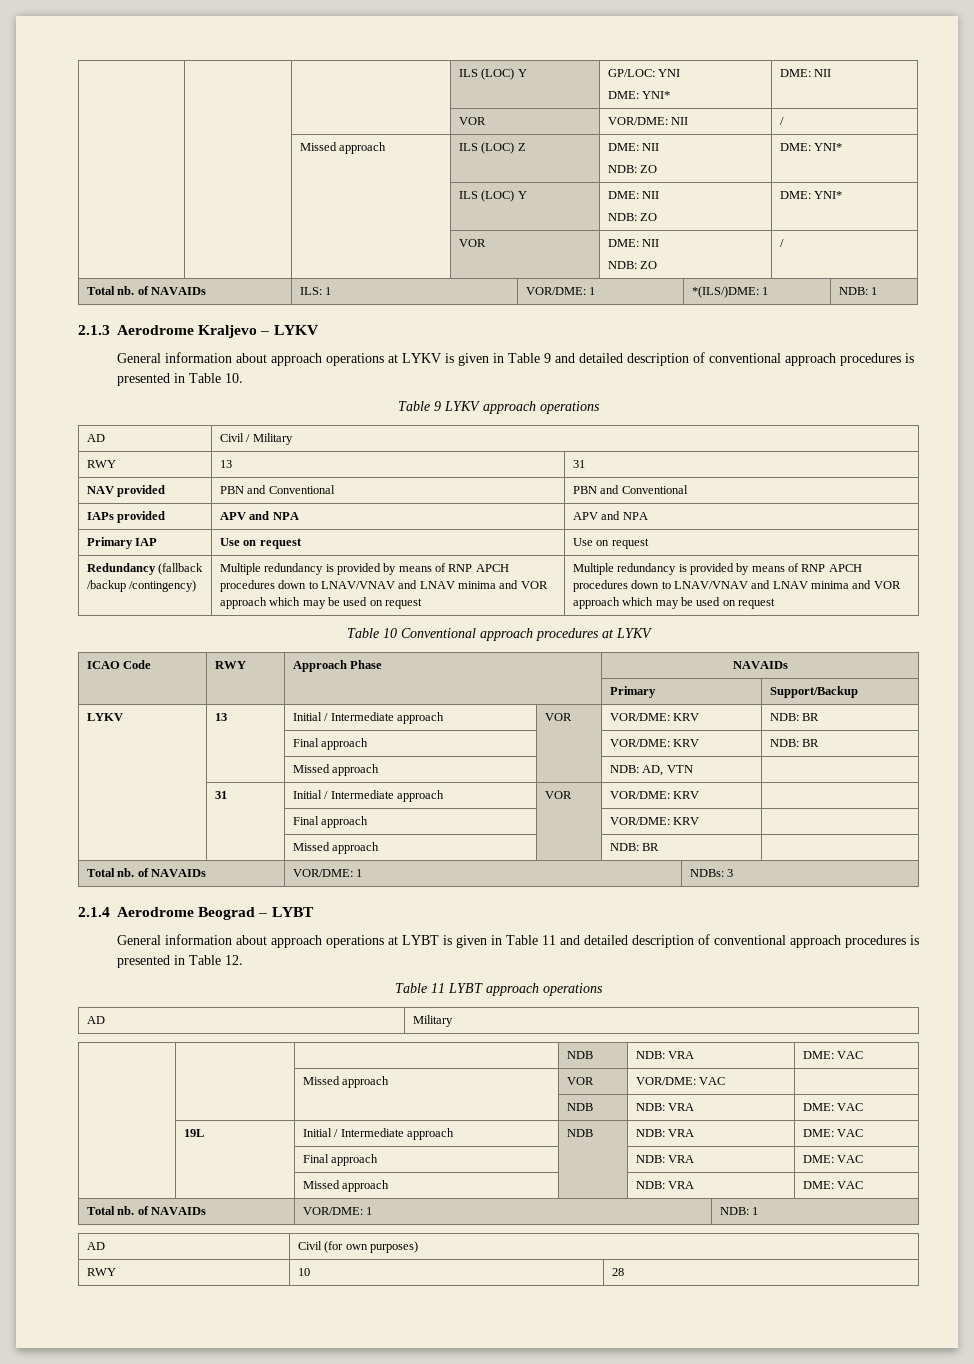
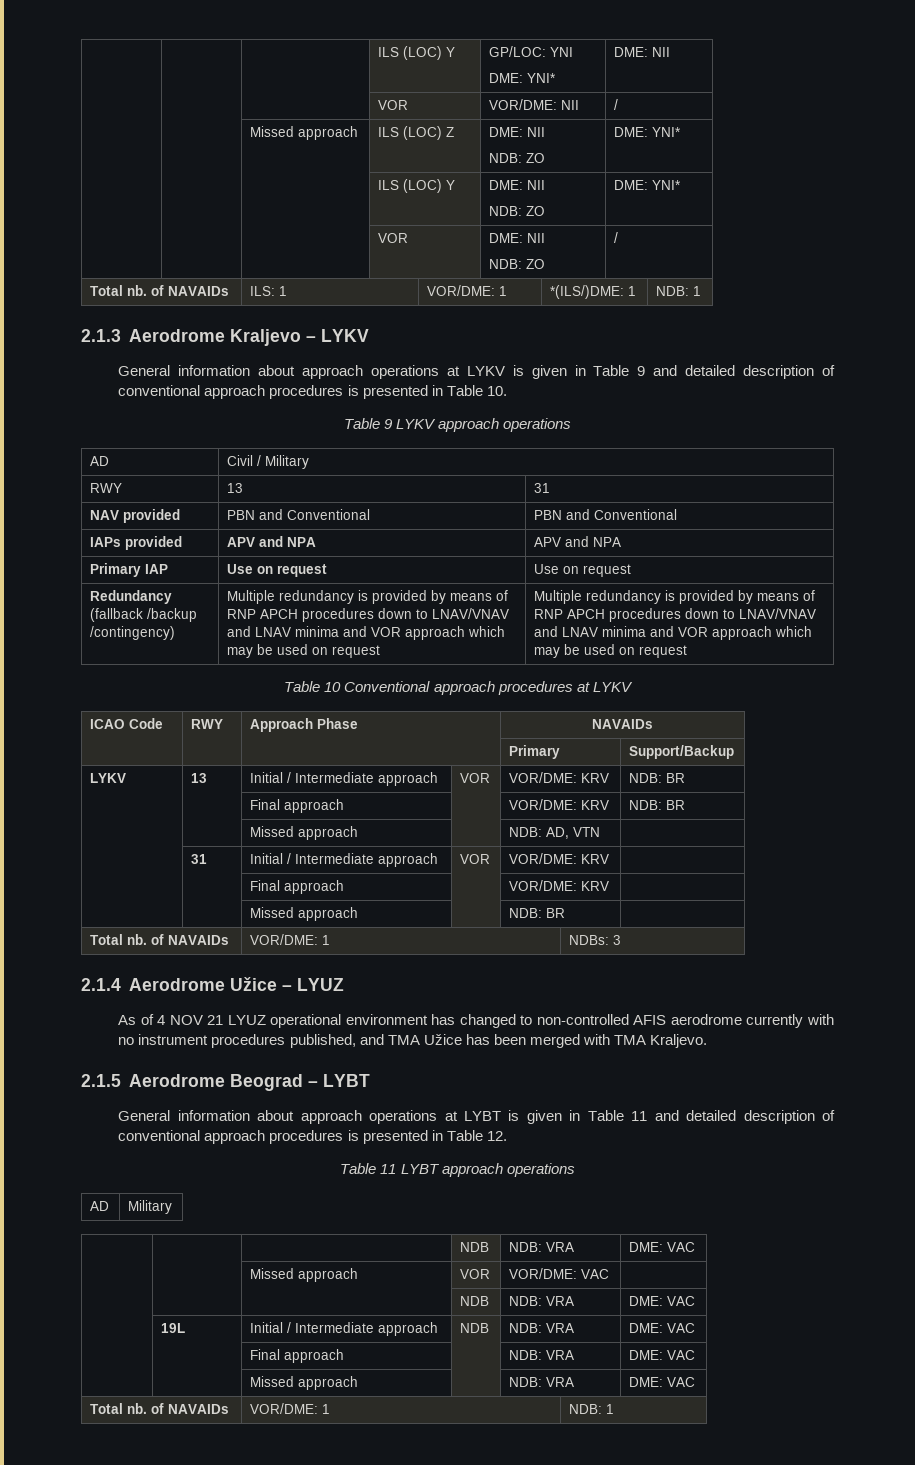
- 2.1.4 Aerodrome Beograd – LYBT
+ 2.1.4 Aerodrome Užice – LYUZ
+ As of 4 NOV 21 LYUZ operational environment has changed to non-controlled AFIS aerodrome currently with no instrument procedures published, and TMA Užice has been merged with TMA Kraljevo.
+ 2.1.5 Aerodrome Beograd – LYBT
- AD | Civil (for own purposes)
- RWY | 10 | 28

